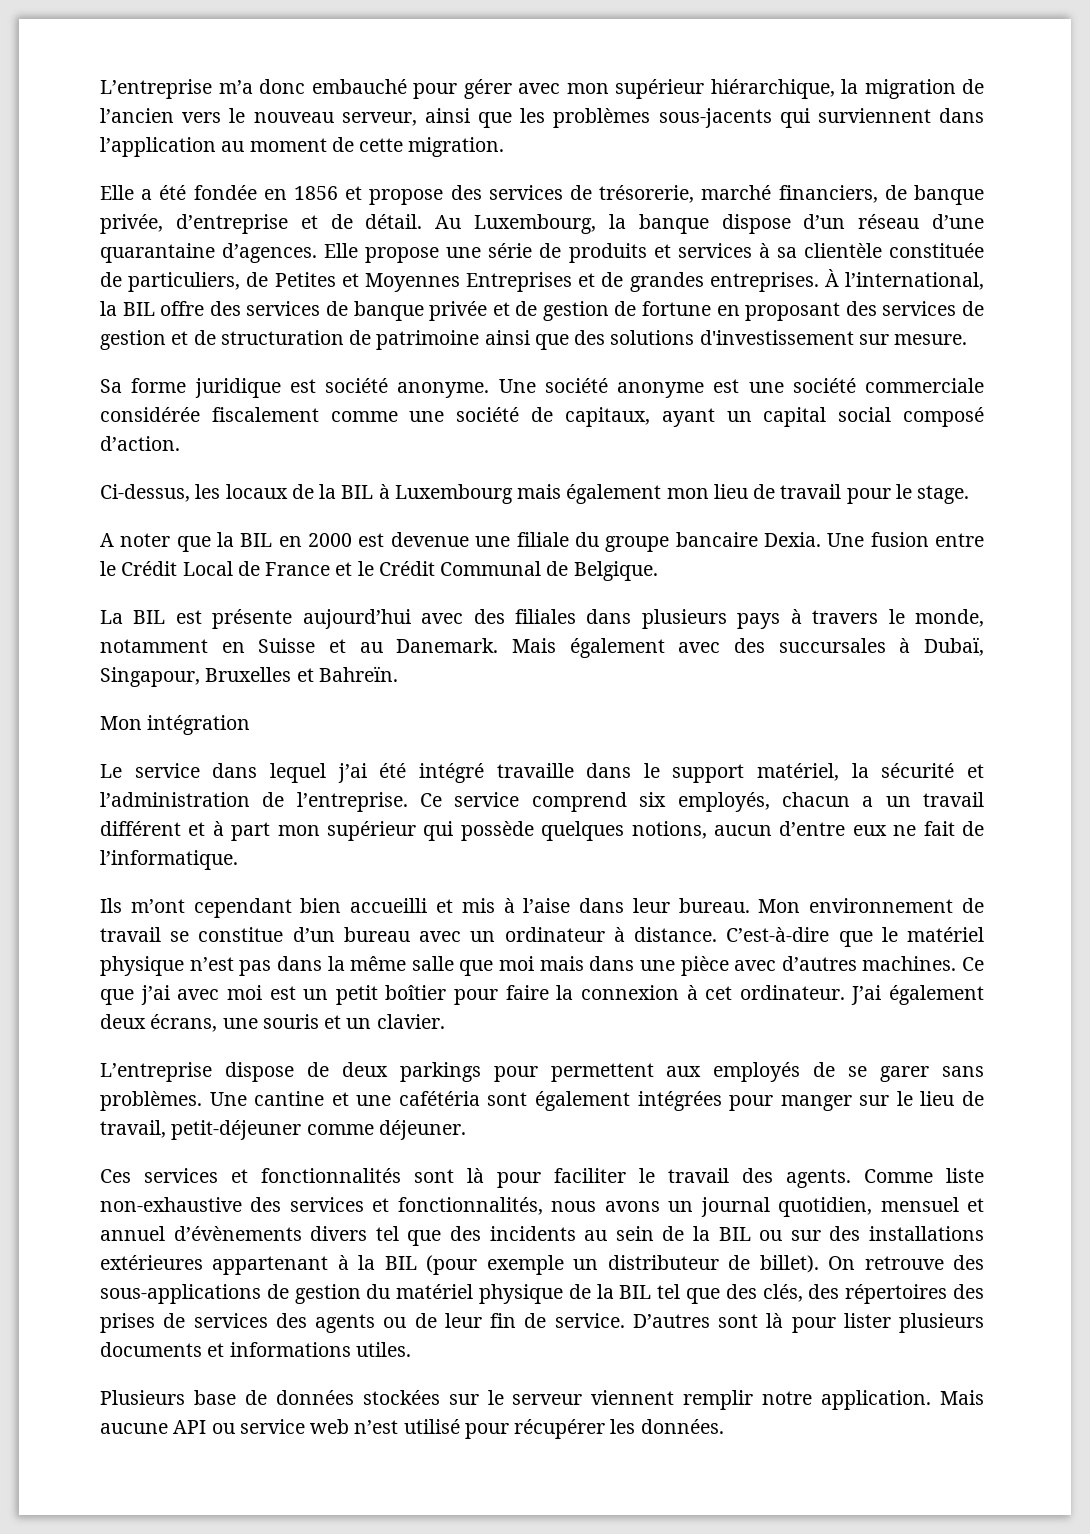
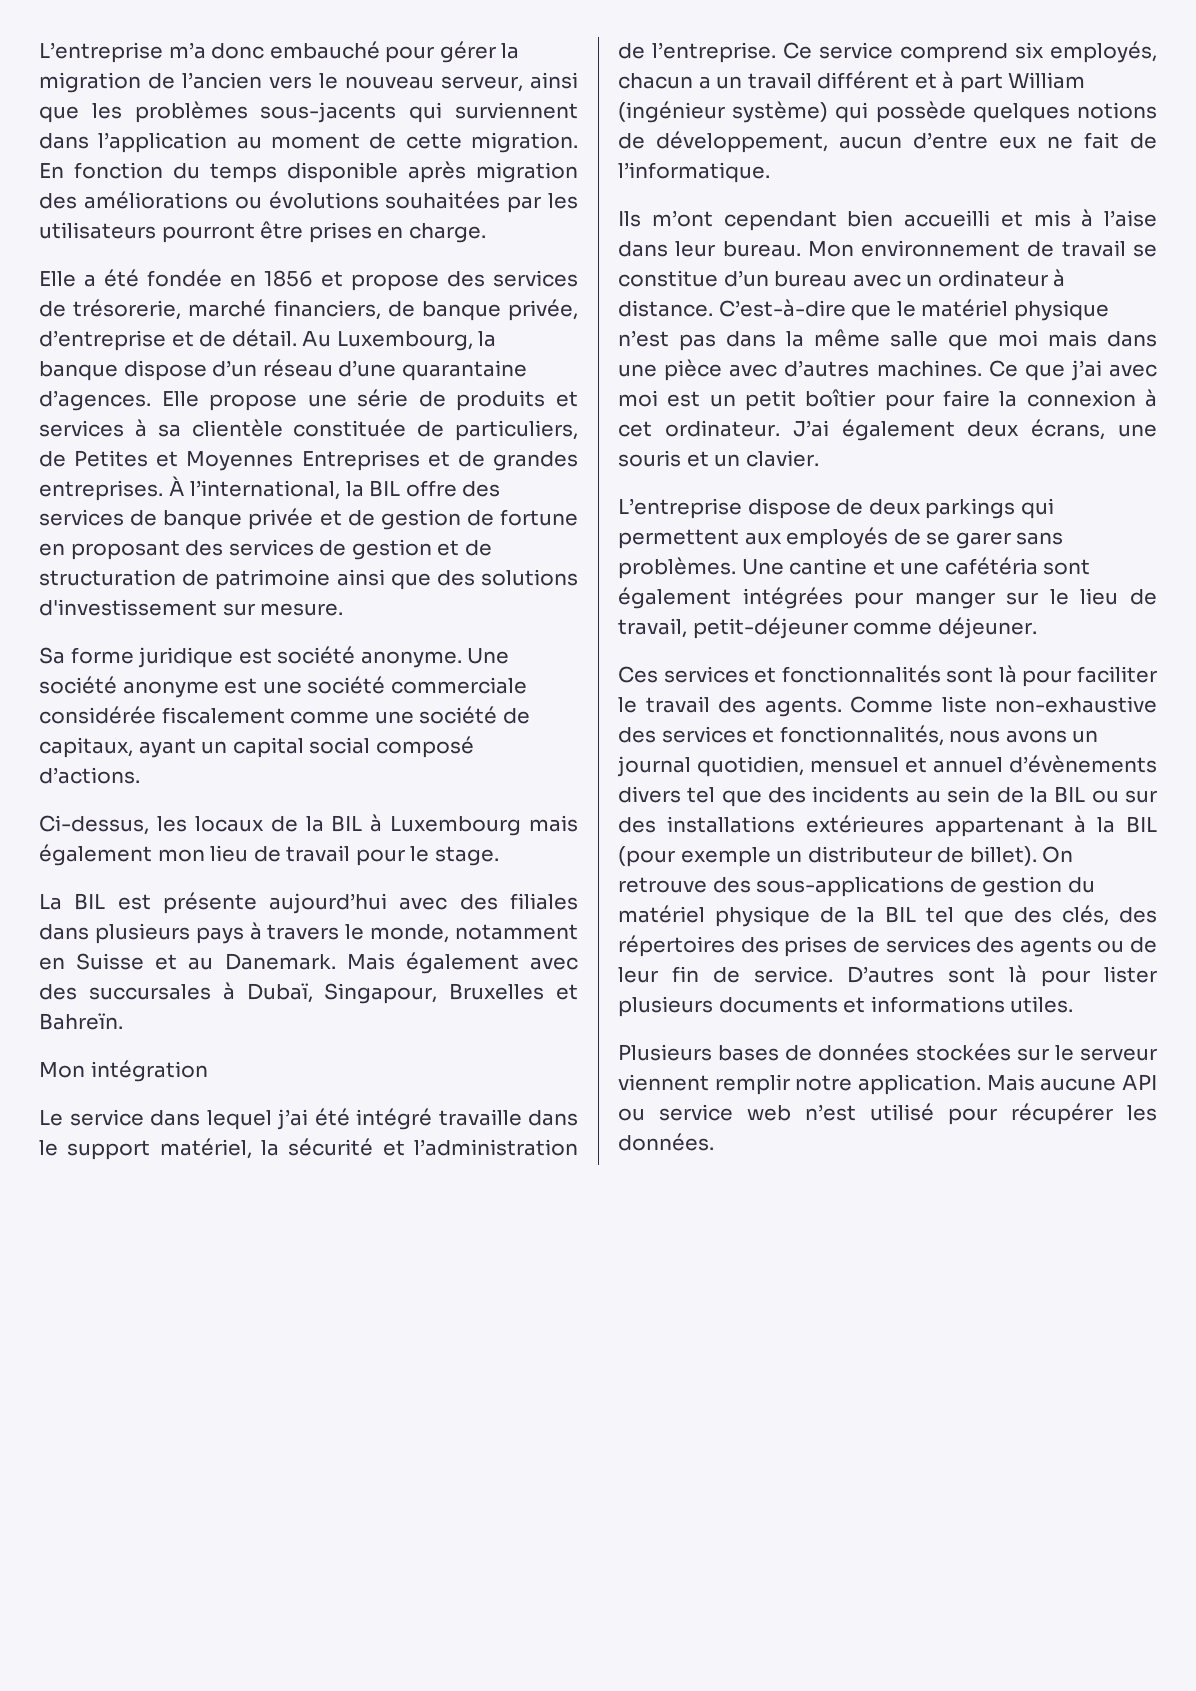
- L’entreprise m’a donc embauché pour gérer avec mon supérieur hiérarchique, la migration de l’ancien vers le nouveau serveur, ainsi que les problèmes sous-jacents qui surviennent dans l’application au moment de cette migration.
+ L’entreprise m’a donc embauché pour gérer la migration de l’ancien vers le nouveau serveur, ainsi que les problèmes sous-jacents qui surviennent dans l’application au moment de cette migration. En fonction du temps disponible après migration des améliorations ou évolutions souhaitées par les utilisateurs pourront être prises en charge.
- Une société anonyme est une société commerciale considérée fiscalement comme une société de capitaux, ayant un capital social composé d’action.
+ Une société anonyme est une société commerciale considérée fiscalement comme une société de capitaux, ayant un capital social composé d’actions.
- A noter que la BIL en 2000 est devenue une filiale du groupe bancaire Dexia. Une fusion entre le Crédit Local de France et le Crédit Communal de Belgique.
- Ce service comprend six employés, chacun a un travail différent et à part mon supérieur qui possède quelques notions, aucun d’entre eux ne fait de l’informatique.
+ Ce service comprend six employés, chacun a un travail différent et à part William (ingénieur système) qui possède quelques notions de développement, aucun d’entre eux ne fait de l’informatique.
- L’entreprise dispose de deux parkings pour permettent aux employés de se garer sans problèmes.
+ L’entreprise dispose de deux parkings qui permettent aux employés de se garer sans problèmes.
- Plusieurs base de données stockées sur le serveur viennent remplir notre application.
+ Plusieurs bases de données stockées sur le serveur viennent remplir notre application.

